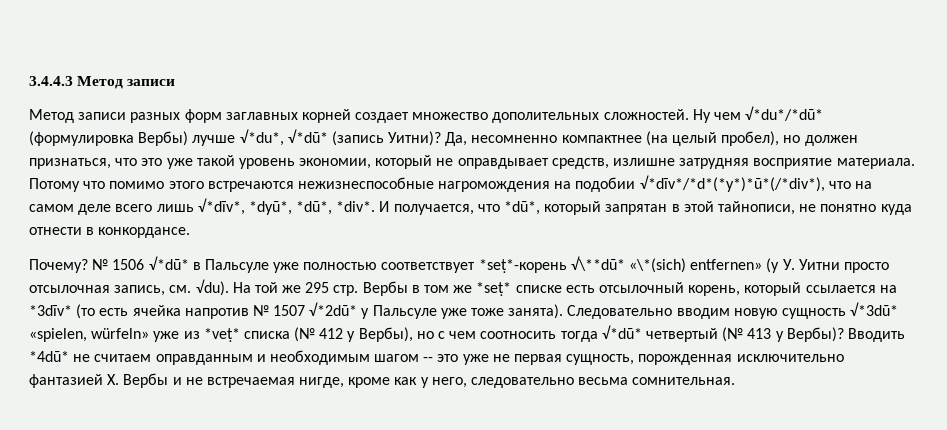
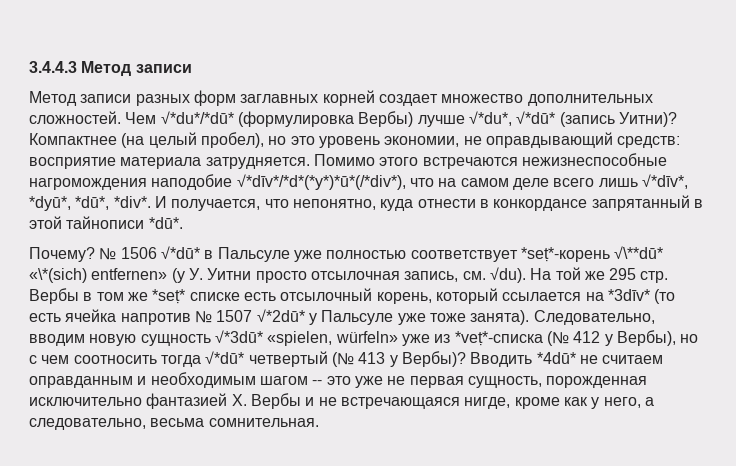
- Метод записи разных форм заглавных корней создает множество дополительных сложностей. Ну чем √*du*/*dū* (формулировка Вербы) лучше √*du*, √*dū* (запись Уитни)?
+ Метод записи разных форм заглавных корней создает множество дополнительных сложностей. Чем √*du*/*dū* (формулировка Вербы) лучше √*du*, √*dū* (запись Уитни)?
- Да, несомненно компактнее (на целый пробел), но должен признаться, что это уже такой уровень экономии, который не оправдывает средств, излишне затрудняя восприятие материала. Потому что помимо этого встречаются нежизнеспособные нагромождения на подобии √*dīv*/*d*(*y*)*ū*(/*div*), что на самом деле всего лишь √*dīv*, *dyū*, *dū*, *div*.
+ Компактнее (на целый пробел), но это уровень экономии, не оправдывающий средств: восприятие материала затрудняется. Помимо этого встречаются нежизнеспособные нагромождения наподобие √*dīv*/*d*(*y*)*ū*(/*div*), что на самом деле всего лишь √*dīv*, *dyū*, *dū*, *div*.
- И получается, что *dū*, который запрятан в этой тайнописи, не понятно куда отнести в конкордансе.
+ И получается, что непонятно, куда отнести в конкордансе запрятанный в этой тайнописи *dū*.
- Следовательно вводим новую сущность √*3dū* «spielen, würfeln» уже из *veṭ* списка (№ 412 у Вербы), но с чем соотносить тогда √*dū* четвертый (№ 413 у Вербы)?
+ Следовательно, вводим новую сущность √*3dū* «spielen, würfeln» уже из *veṭ*-списка (№ 412 у Вербы), но с чем соотносить тогда √*dū* четвертый (№ 413 у Вербы)?
- Вводить *4dū* не считаем оправданным и необходимым шагом -- это уже не первая сущность, порожденная исключительно фантазией Х. Вербы и не встречаемая нигде, кроме как у него, следовательно весьма сомнительная.
+ Вводить *4dū* не считаем оправданным и необходимым шагом -- это уже не первая сущность, порожденная исключительно фантазией Х. Вербы и не встречающаяся нигде, кроме как у него, а следовательно, весьма сомнительная.

